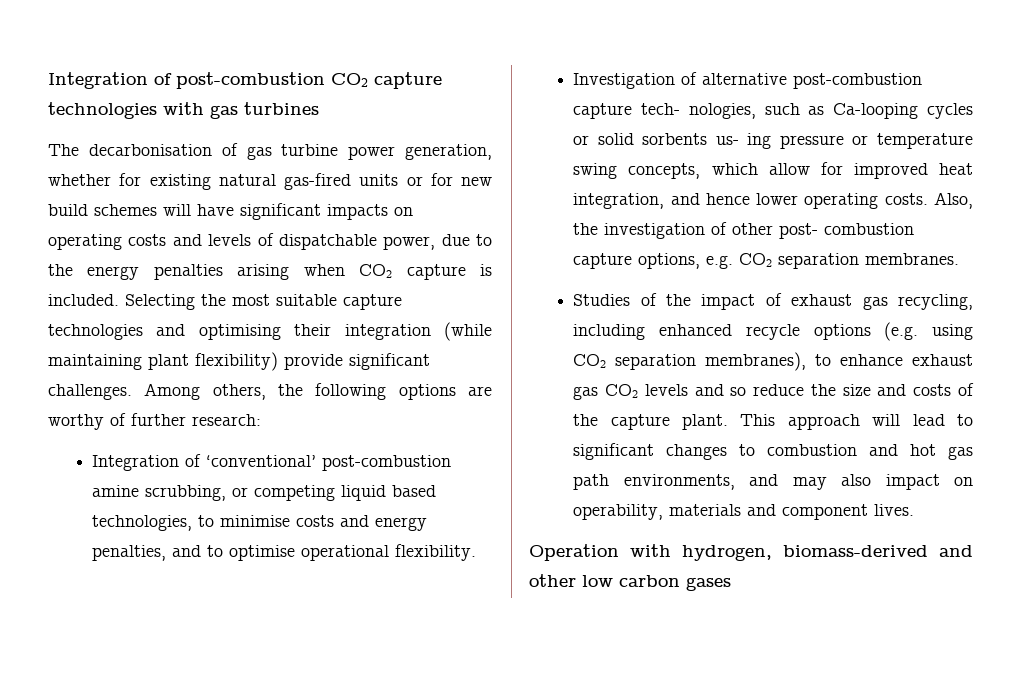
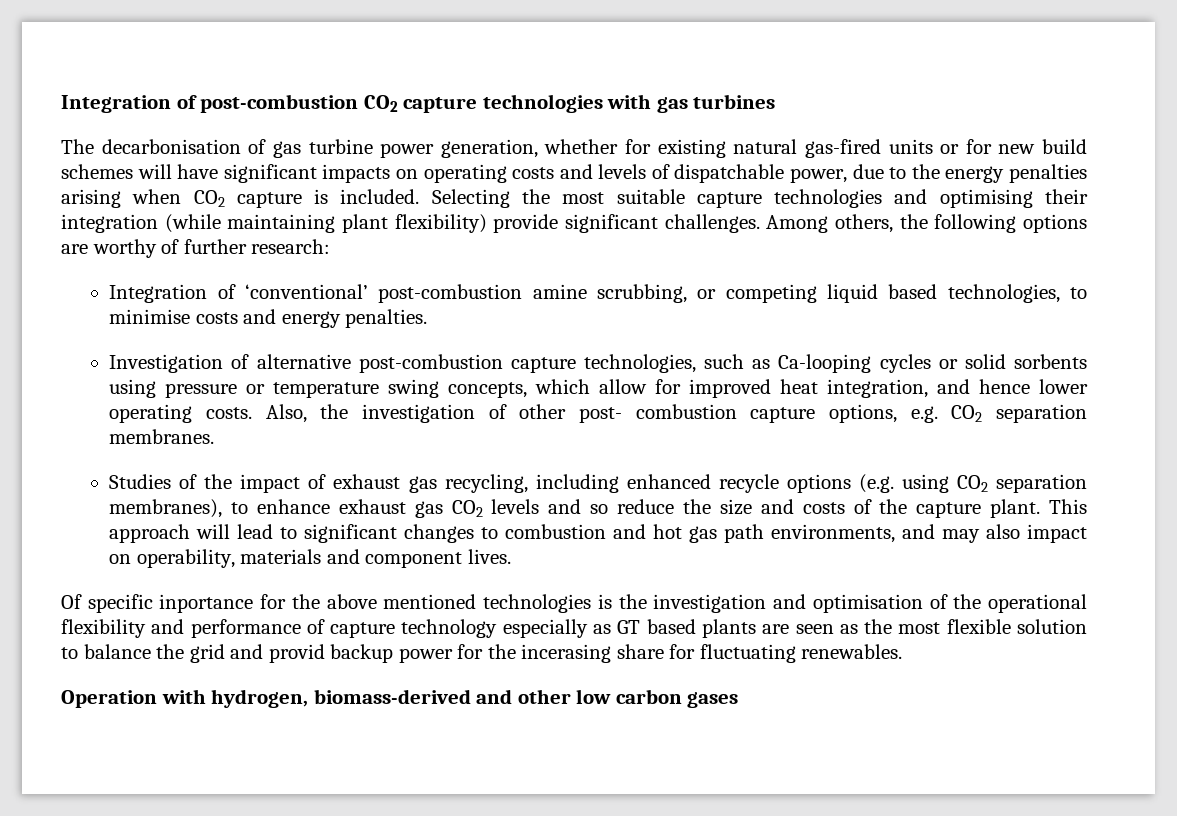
- Integration of ‘conventional’ post-combustion amine scrubbing, or competing liquid based technologies, to minimise costs and energy penalties, and to optimise operational flexibility.
+ Integration of ‘conventional’ post-combustion amine scrubbing, or competing liquid based technologies, to minimise costs and energy penalties.
- Investigation of alternative post-combustion capture tech- nologies, such as Ca-looping cycles or solid sorbents us- ing pressure or temperature swing concepts, which allow for improved heat integration, and hence lower operating costs.
+ Investigation of alternative post-combustion capture technologies, such as Ca-looping cycles or solid sorbents using pressure or temperature swing concepts, which allow for improved heat integration, and hence lower operating costs.
+ Of specific inportance for the above mentioned technologies is the investigation and optimisation of the operational flexibility and performance of capture technology especially as GT based plants are seen as the most flexible solution to balance the grid and provid backup power for the incerasing share for fluctuating renewables.

